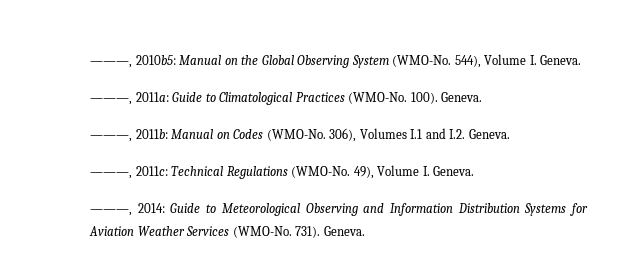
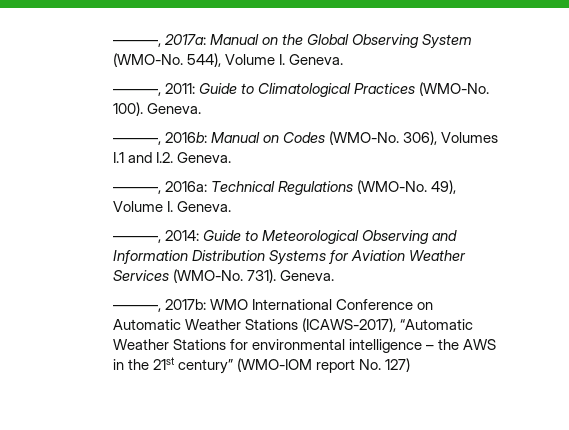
- ———, 2010b5: Manual on the Global Observing System (WMO-No.
+ ———, 2017a: Manual on the Global Observing System (WMO-No.
- ———, 2011a: Guide to Climatological Practices (WMO-No.
+ ———, 2011: Guide to Climatological Practices (WMO-No.
- ———, 2011b: Manual on Codes (WMO-No.
+ ———, 2016b: Manual on Codes (WMO-No.
- ———, 2011c: Technical Regulations (WMO-No.
+ ———, 2016a: Technical Regulations (WMO-No.
+ ———, 2017b: WMO International Conference on Automatic Weather Stations (ICAWS-2017), “Automatic Weather Stations for environmental intelligence – the AWS in the 21st century” (WMO-IOM report No. 127)

